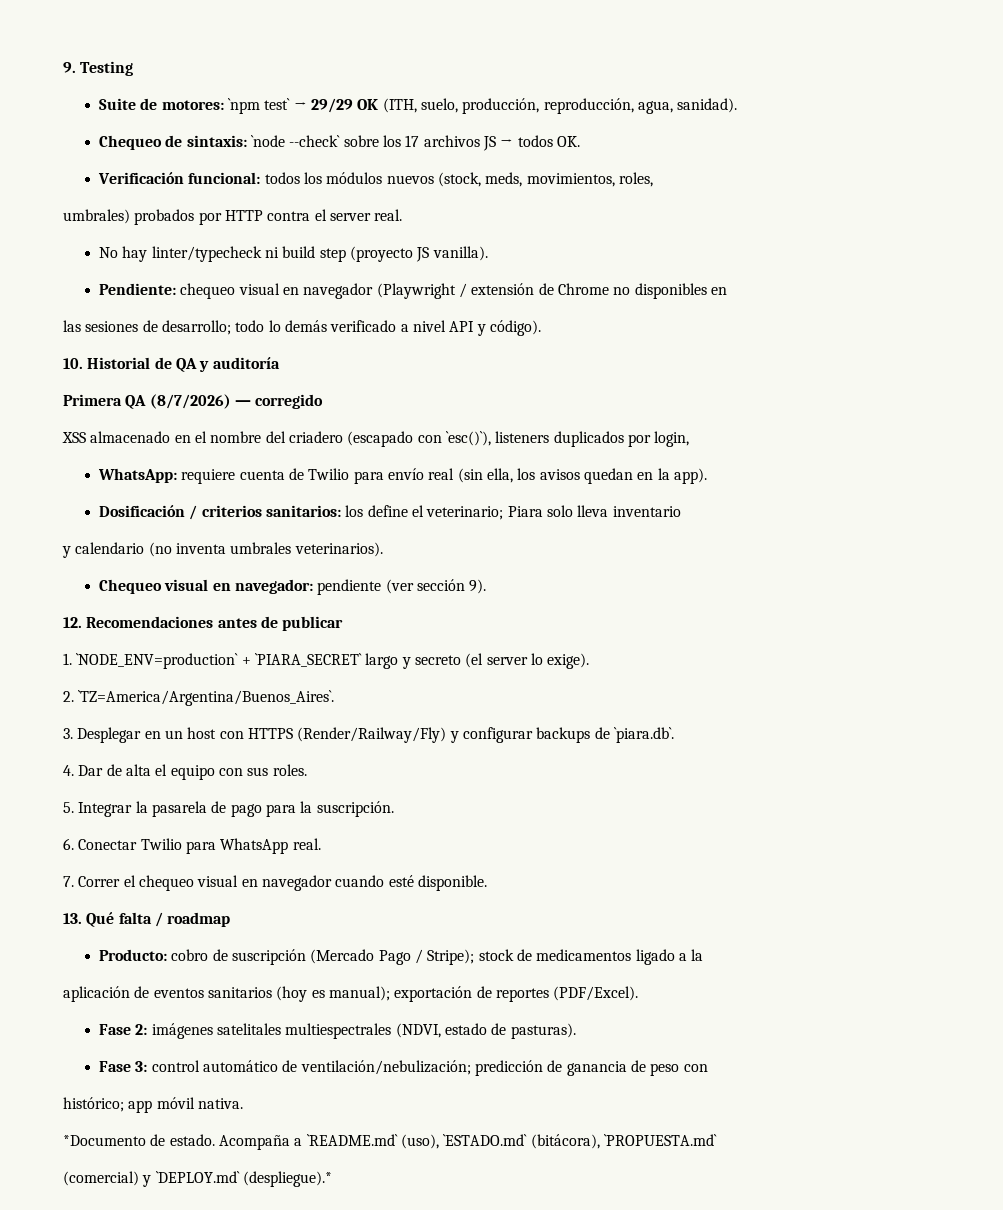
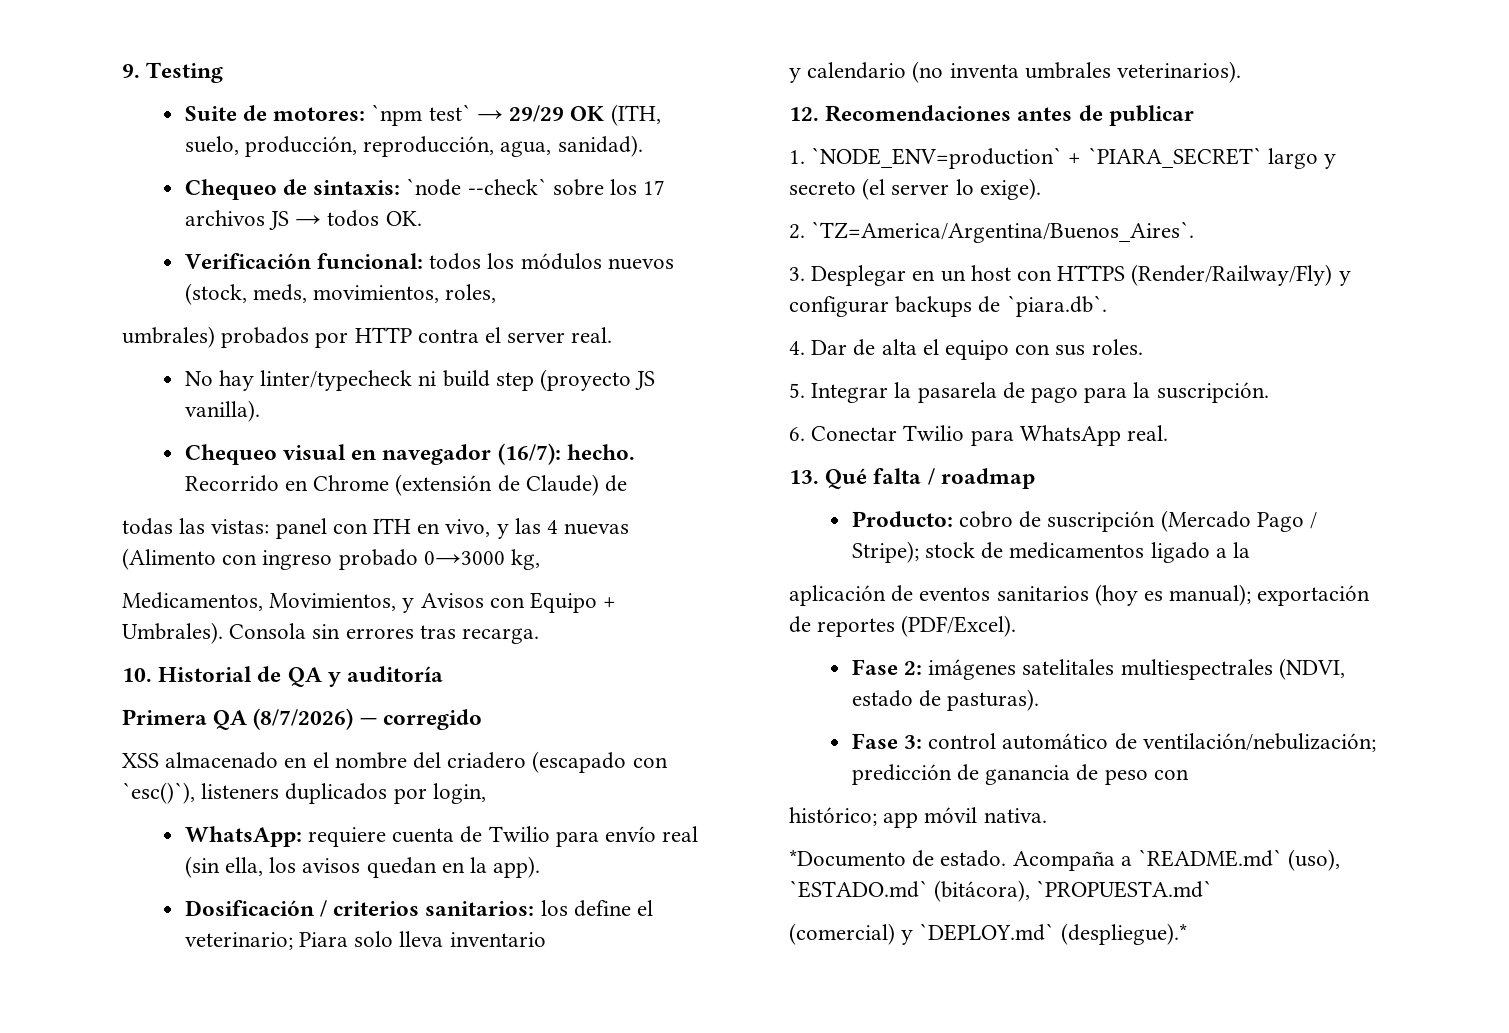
- Pendiente: chequeo visual en navegador (Playwright / extensión de Chrome no disponibles en
- las sesiones de desarrollo; todo lo demás verificado a nivel API y código).
+ Chequeo visual en navegador (16/7): hecho. Recorrido en Chrome (extensión de Claude) de
+ todas las vistas: panel con ITH en vivo, y las 4 nuevas (Alimento con ingreso probado 0→3000 kg,
+ Medicamentos, Movimientos, y Avisos con Equipo + Umbrales). Consola sin errores tras recarga.
- Chequeo visual en navegador: pendiente (ver sección 9).
- 7. Correr el chequeo visual en navegador cuando esté disponible.

